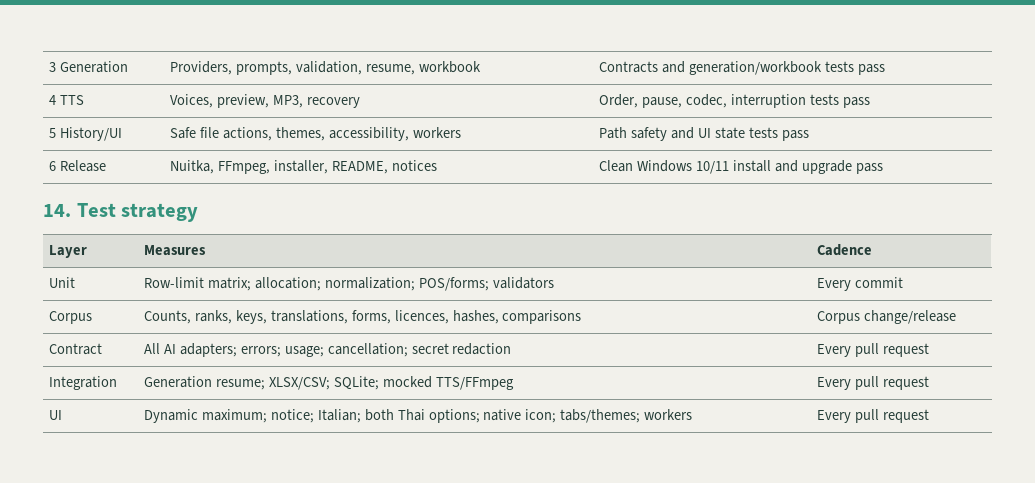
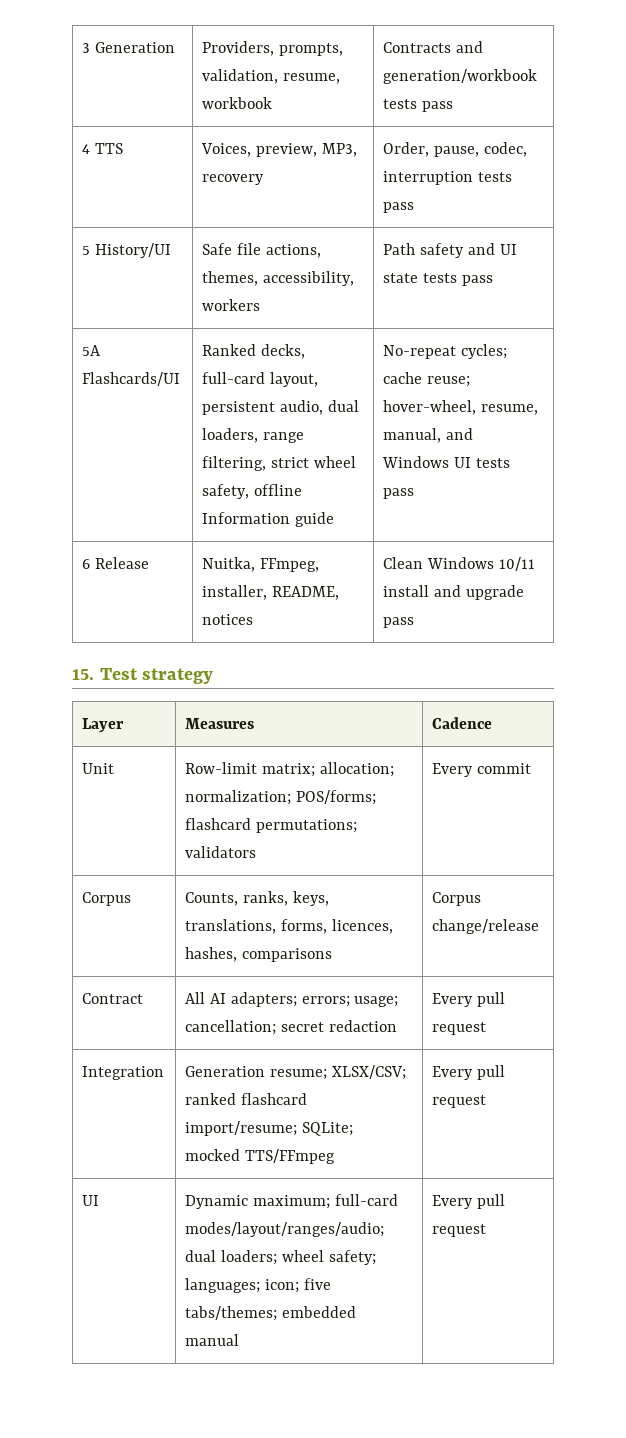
+ 5A Flashcards/UI | Ranked decks, full-card layout, persistent audio, dual loaders, range filtering, strict wheel safety, offline Information guide | No-repeat cycles; cache reuse; hover-wheel, resume, manual, and Windows UI tests pass
- 14. Test strategy
+ 15. Test strategy
- Unit | Row-limit matrix; allocation; normalization; POS/forms; validators | Every commit
+ Unit | Row-limit matrix; allocation; normalization; POS/forms; flashcard permutations; validators | Every commit
- Integration | Generation resume; XLSX/CSV; SQLite; mocked TTS/FFmpeg | Every pull request
+ Integration | Generation resume; XLSX/CSV; ranked flashcard import/resume; SQLite; mocked TTS/FFmpeg | Every pull request
- UI | Dynamic maximum; notice; Italian; both Thai options; native icon; tabs/themes; workers | Every pull request
+ UI | Dynamic maximum; full-card modes/layout/ranges/audio; dual loaders; wheel safety; languages; icon; five tabs/themes; embedded manual | Every pull request

